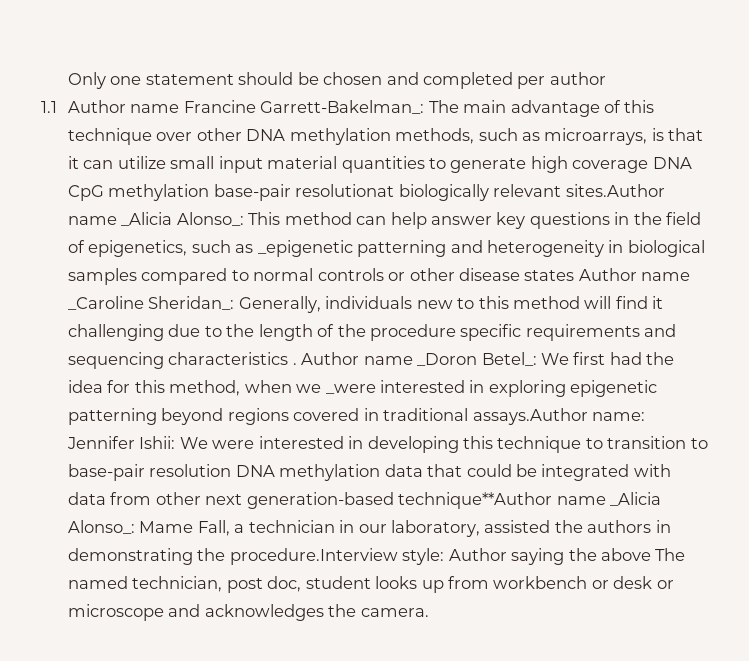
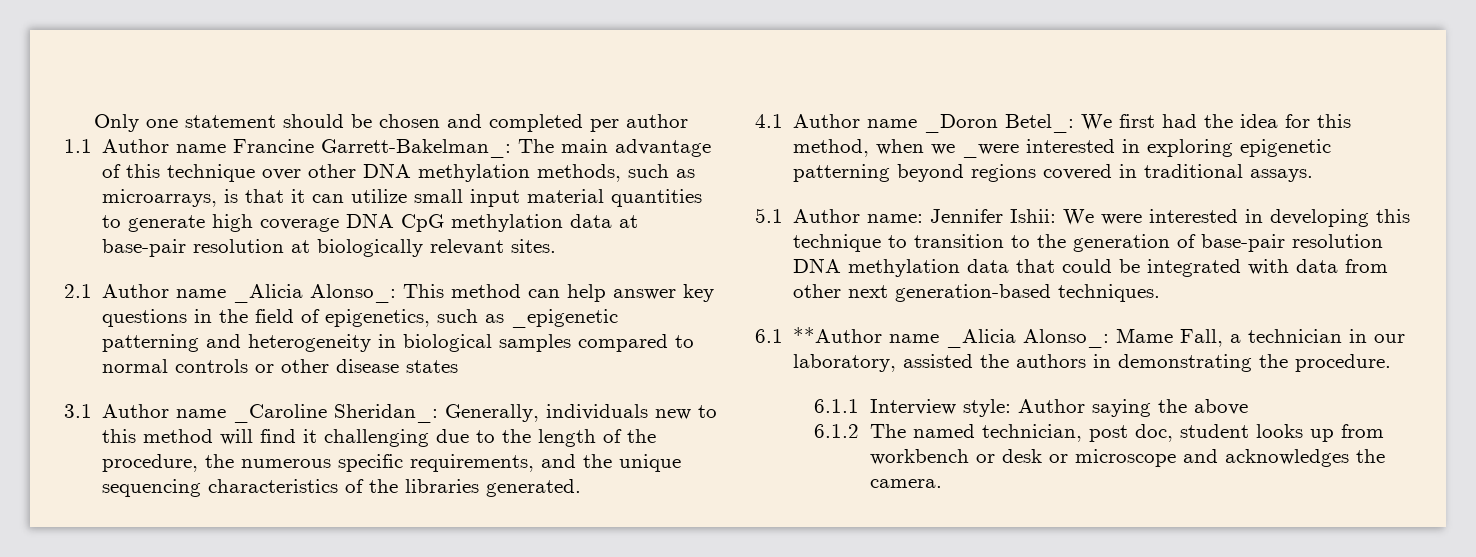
- The main advantage of this technique over other DNA methylation methods, such as microarrays, is that it can utilize small input material quantities to generate high coverage DNA CpG methylation base-pair resolutionat biologically relevant sites.Author name _Alicia Alonso_:
+ The main advantage of this technique over other DNA methylation methods, such as microarrays, is that it can utilize small input material quantities to generate high coverage DNA CpG methylation data at base-pair resolution at biologically relevant sites.
+ 2.1 Author name _Alicia Alonso_:
- This method can help answer key questions in the field of epigenetics, such as _epigenetic patterning and heterogeneity in biological samples compared to normal controls or other disease states Author name _Caroline Sheridan_:
+ This method can help answer key questions in the field of epigenetics, such as _epigenetic patterning and heterogeneity in biological samples compared to normal controls or other disease states
+ 3.1 Author name _Caroline Sheridan_:
- Generally, individuals new to this method will find it challenging due to the length of the procedure specific requirements and sequencing characteristics . Author name _Doron Betel_:
+ Generally, individuals new to this method will find it challenging due to the length of the procedure, the numerous specific requirements, and the unique sequencing characteristics of the libraries generated.
+ 4.1 Author name _Doron Betel_:
- We first had the idea for this method, when we _were interested in exploring epigenetic patterning beyond regions covered in traditional assays.Author name:
+ We first had the idea for this method, when we _were interested in exploring epigenetic patterning beyond regions covered in traditional assays.
+ 5.1 Author name:
- We were interested in developing this technique to transition to base-pair resolution DNA methylation data that could be integrated with data from other next generation-based technique**Author name _Alicia Alonso_:
+ We were interested in developing this technique to transition to the generation of base-pair resolution DNA methylation data that could be integrated with data from other next generation-based techniques.
+ 6.1 **Author name _Alicia Alonso_:
- Mame Fall, a technician in our laboratory, assisted the authors in demonstrating the procedure.Interview style:
+ Mame Fall, a technician in our laboratory, assisted the authors in demonstrating the procedure.
+ 6.1.1 Interview style:
- Author saying the above The named technician, post doc, student looks up from workbench or desk or microscope and acknowledges the camera.
+ Author saying the above
+ 6.1.2 The named technician, post doc, student looks up from workbench or desk or microscope and acknowledges the camera.

